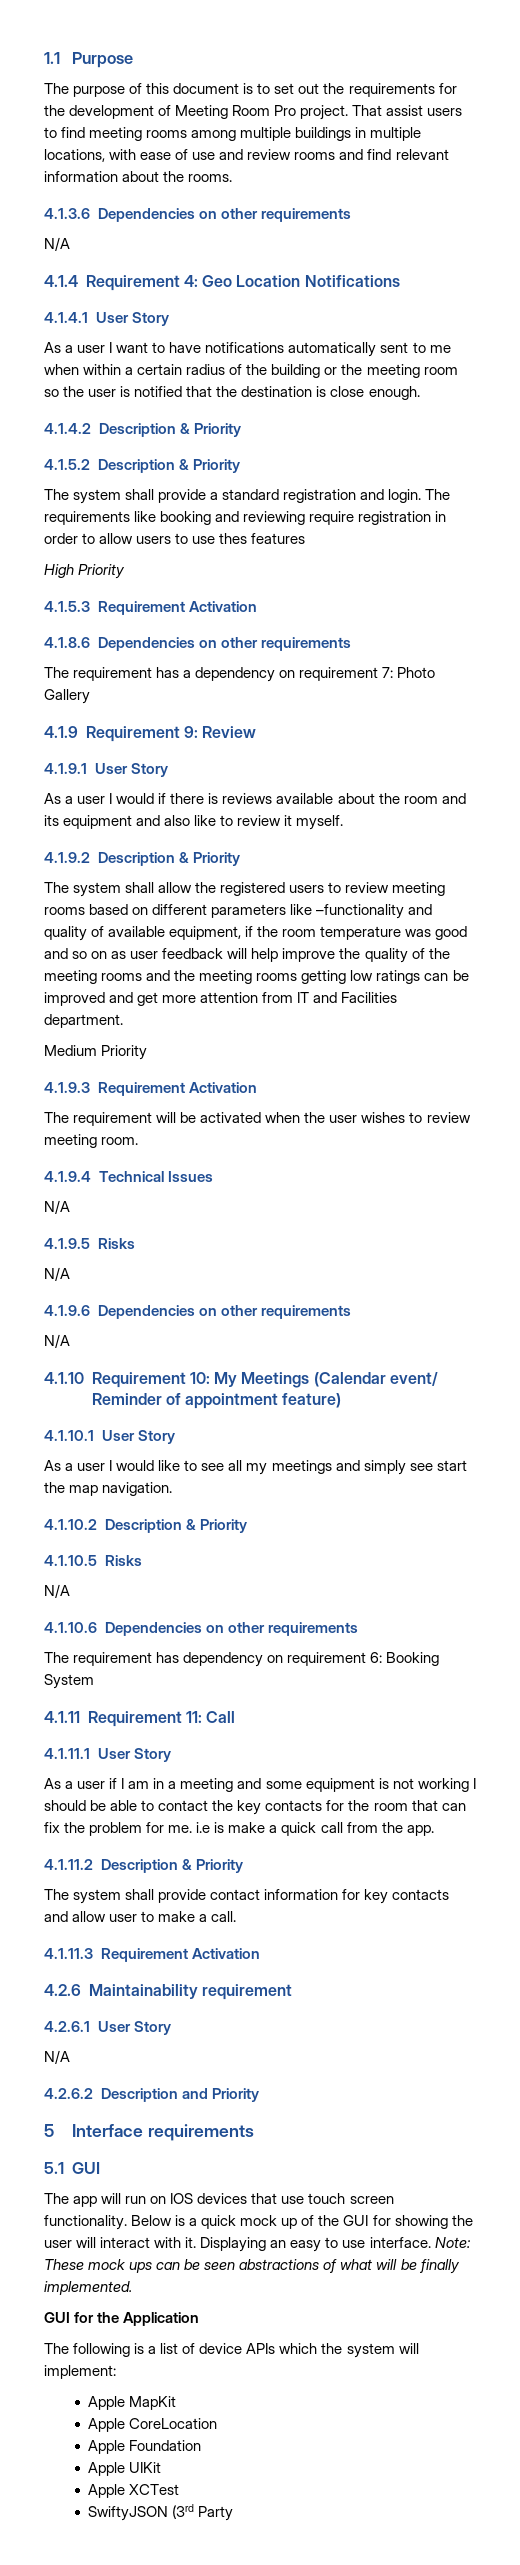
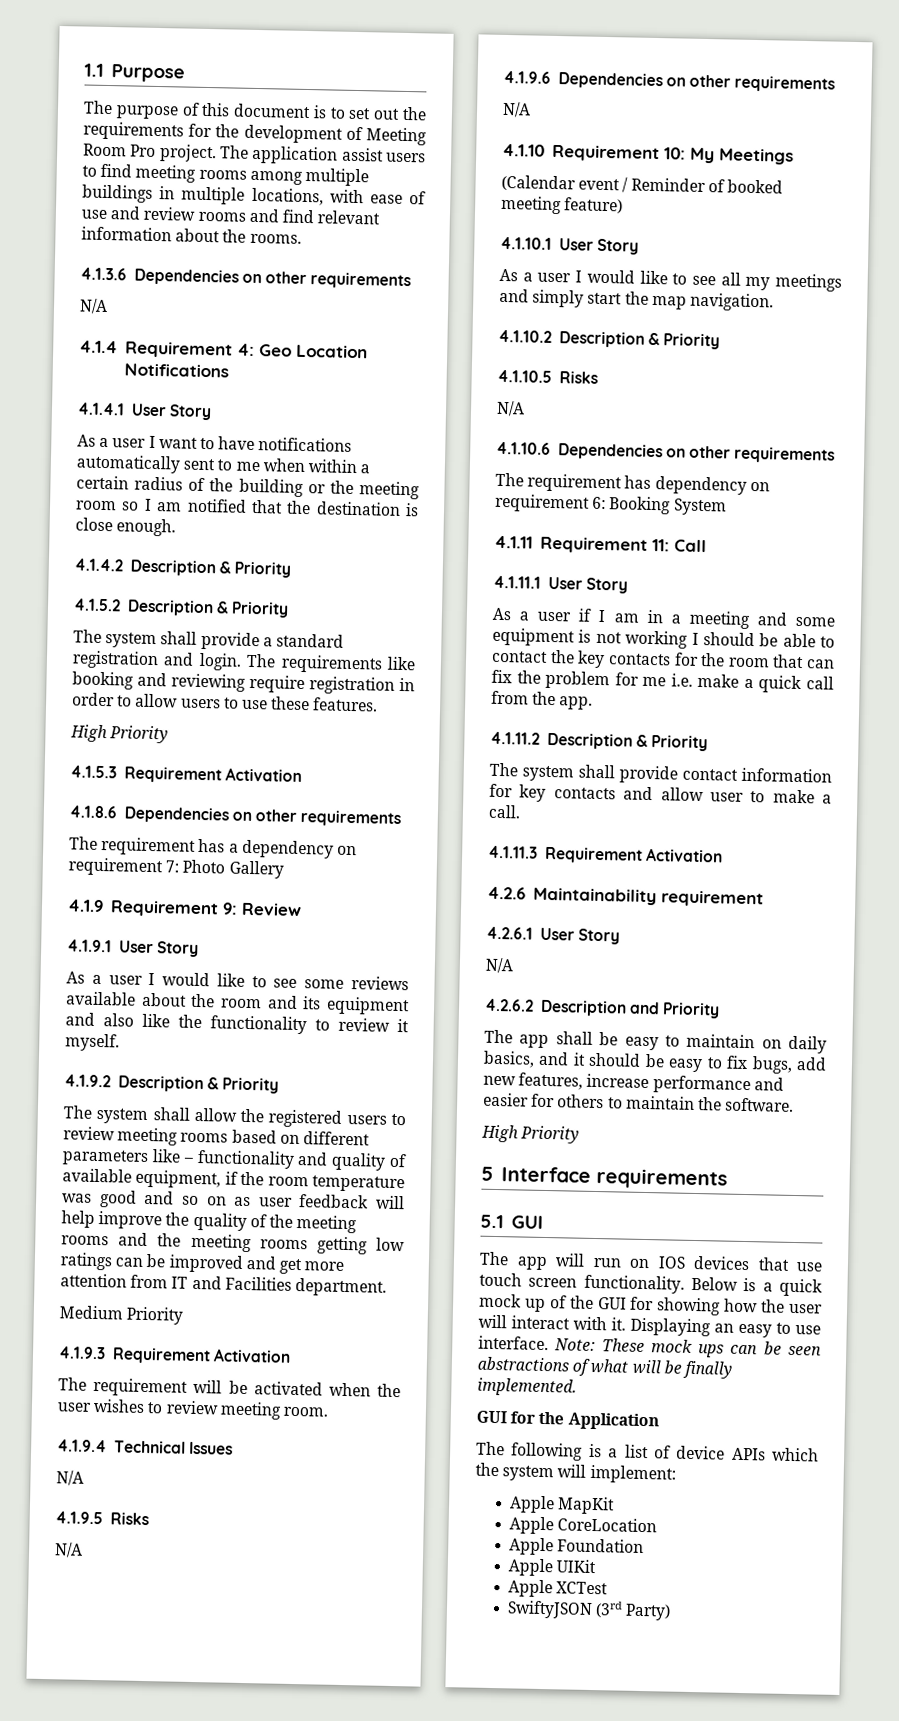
- That assist users to find meeting rooms among multiple buildings in multiple locations, with ease of use and review rooms and find relevant information about the rooms.
+ The application assist users to find meeting rooms among multiple buildings in multiple locations, with ease of use and review rooms and find relevant information about the rooms.
- As a user I want to have notifications automatically sent to me when within a certain radius of the building or the meeting room so the user is notified that the destination is close enough.
+ As a user I want to have notifications automatically sent to me when within a certain radius of the building or the meeting room so I am notified that the destination is close enough.
- The requirements like booking and reviewing require registration in order to allow users to use thes features
+ The requirements like booking and reviewing require registration in order to allow users to use these features.
- As a user I would if there is reviews available about the room and its equipment and also like to review it myself.
+ As a user I would like to see some reviews available about the room and its equipment and also like the functionality to review it myself.
- The system shall allow the registered users to review meeting rooms based on different parameters like –functionality and quality of available equipment, if the room temperature was good and so on as user feedback will help improve the quality of the meeting rooms and the meeting rooms getting low ratings can be improved and get more attention from IT and Facilities department.
+ The system shall allow the registered users to review meeting rooms based on different parameters like – functionality and quality of available equipment, if the room temperature was good and so on as user feedback will help improve the quality of the meeting rooms and the meeting rooms getting low ratings can be improved and get more attention from IT and Facilities department.
- 4.1.10 Requirement 10: My Meetings (Calendar event/ Reminder of appointment feature)
+ 4.1.10 Requirement 10: My Meetings
+ (Calendar event / Reminder of booked meeting feature)
- As a user I would like to see all my meetings and simply see start the map navigation.
+ As a user I would like to see all my meetings and simply start the map navigation.
- As a user if I am in a meeting and some equipment is not working I should be able to contact the key contacts for the room that can fix the problem for me. i.e is make a quick call from the app.
+ As a user if I am in a meeting and some equipment is not working I should be able to contact the key contacts for the room that can fix the problem for me i.e. make a quick call from the app.
+ The app shall be easy to maintain on daily basics, and it should be easy to fix bugs, add new features, increase performance and easier for others to maintain the software.
+ High Priority
- Below is a quick mock up of the GUI for showing the user will interact with it.
+ Below is a quick mock up of the GUI for showing how the user will interact with it.
- SwiftyJSON (3rd Party
+ SwiftyJSON (3rd Party)

